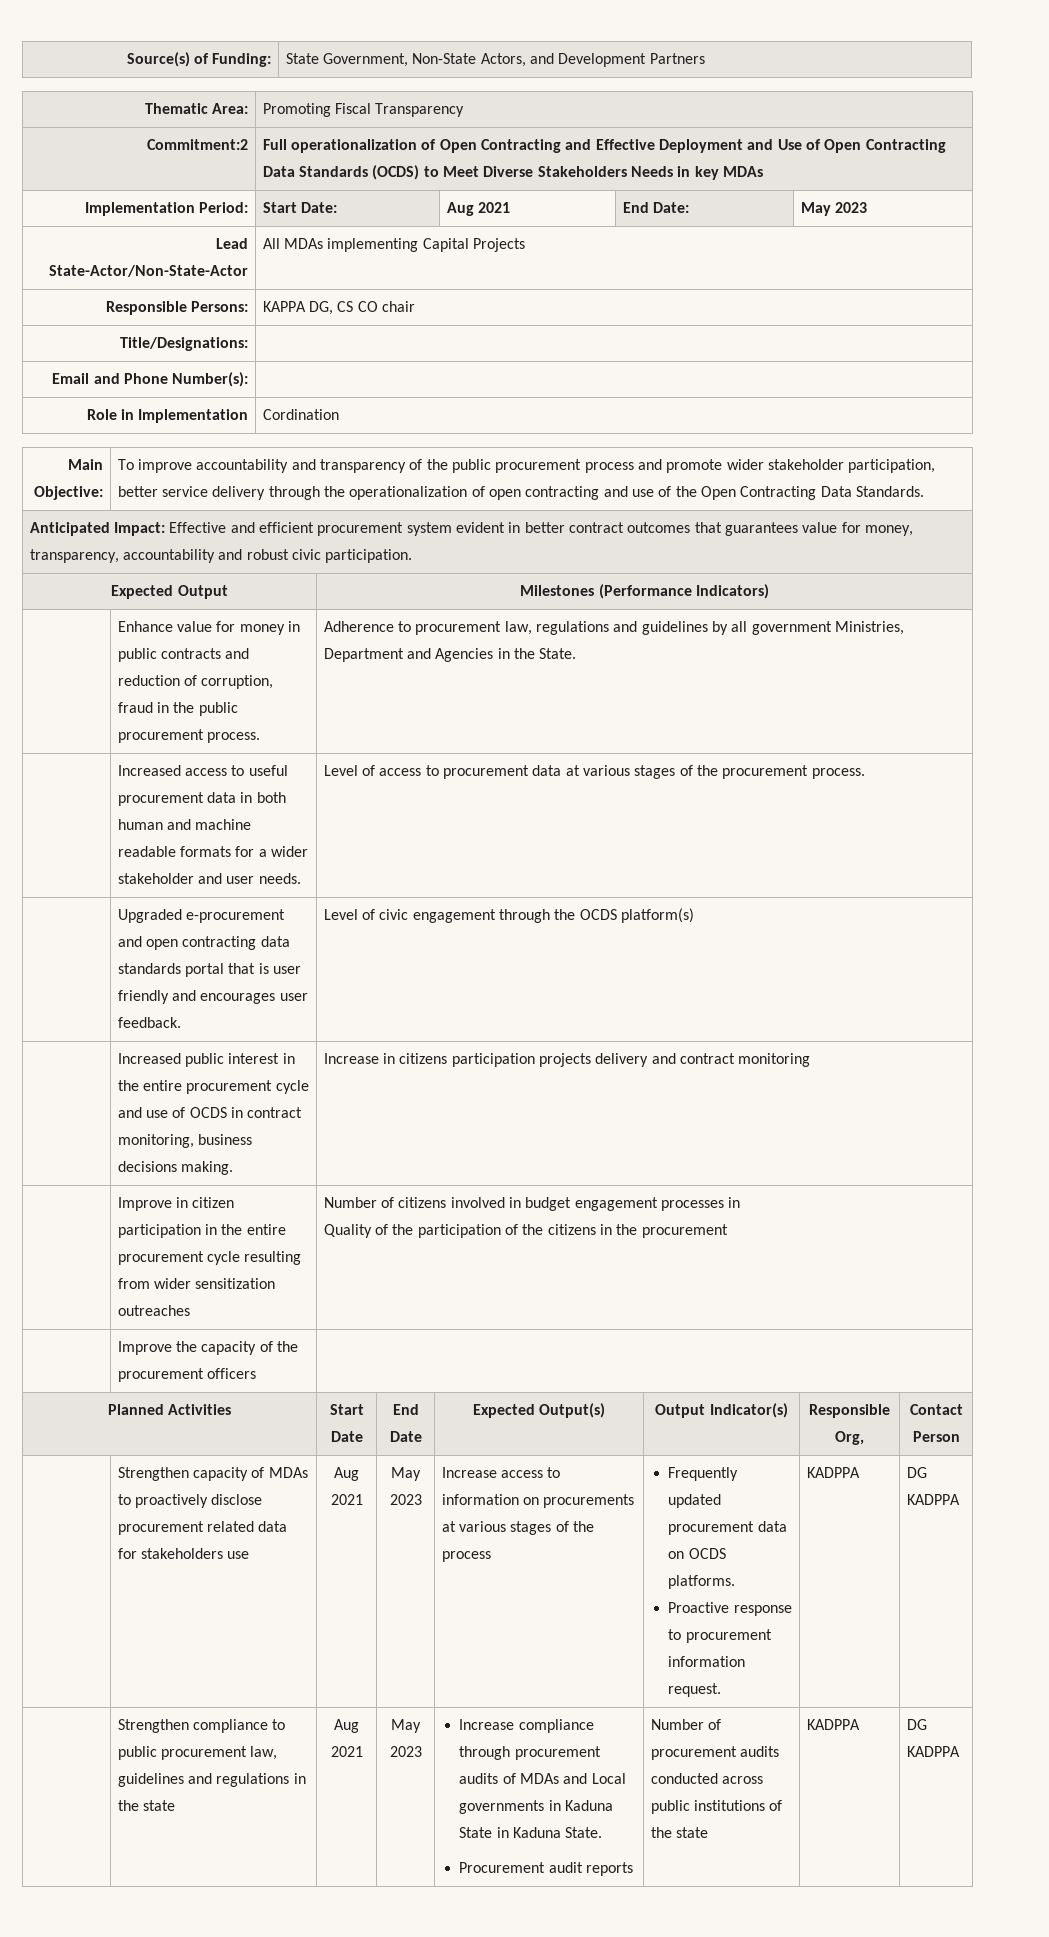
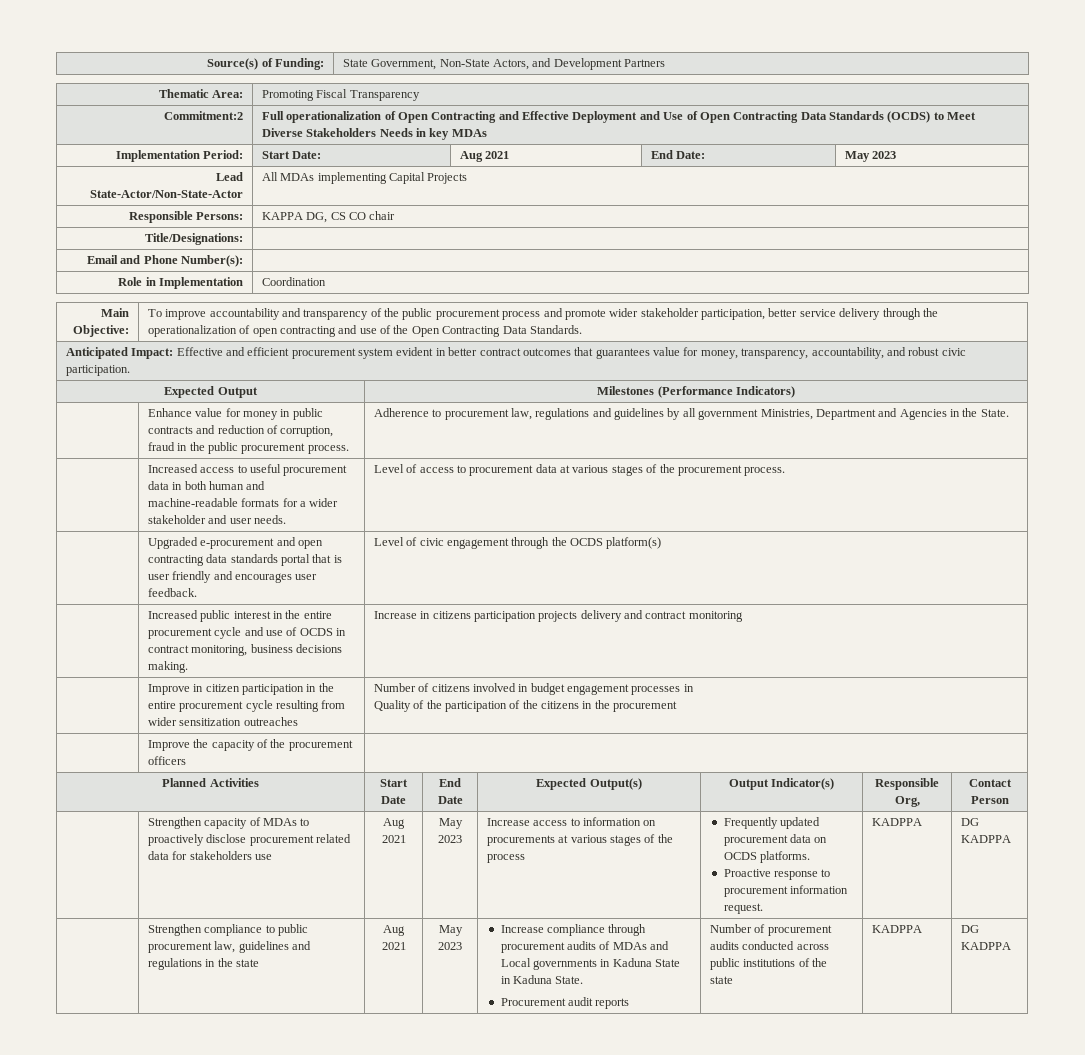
- Role in Implementation | Cordination
+ Role in Implementation | Coordination
- Anticipated Impact: Effective and efficient procurement system evident in better contract outcomes that guarantees value for money, transparency, accountability and robust civic participation.
+ Anticipated Impact: Effective and efficient procurement system evident in better contract outcomes that guarantees value for money, transparency, accountability, and robust civic participation.
- | Increased access to useful procurement data in both human and machine readable formats for a wider stakeholder and user needs. | Level of access to procurement data at various stages of the procurement process.
+ | Increased access to useful procurement data in both human and machine-readable formats for a wider stakeholder and user needs. | Level of access to procurement data at various stages of the procurement process.

